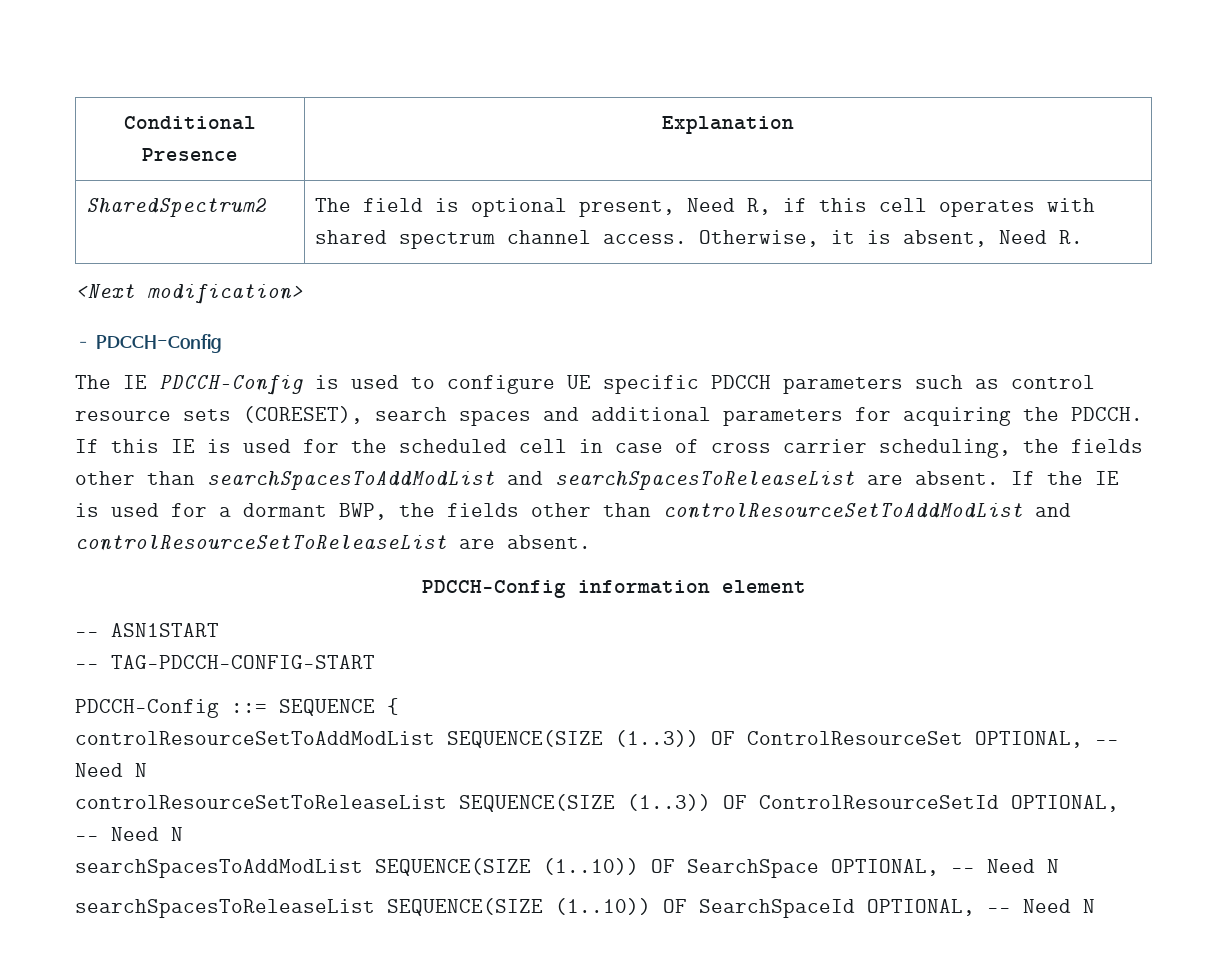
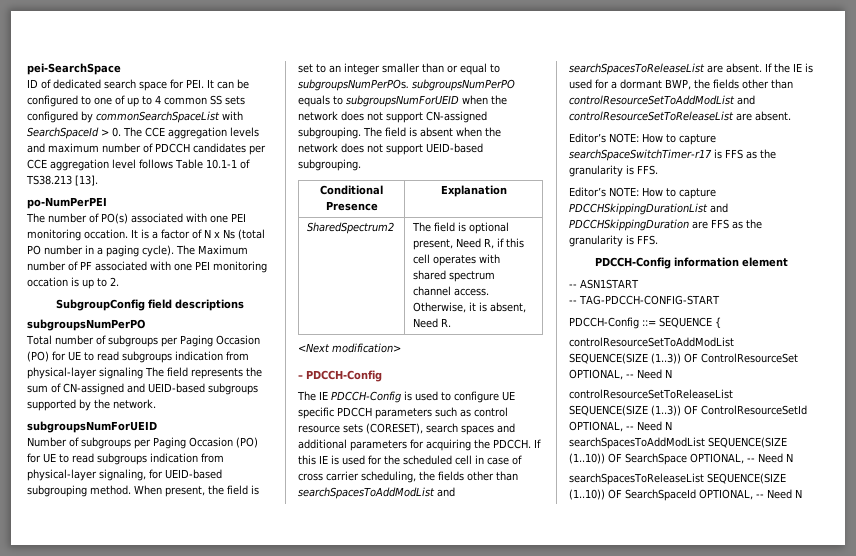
+ pei-SearchSpace
+ ID of dedicated search space for PEI. It can be configured to one of up to 4 common SS sets configured by commonSearchSpaceList with SearchSpaceId > 0. The CCE aggregation levels and maximum number of PDCCH candidates per CCE aggregation level follows Table 10.1-1 of TS38.213 [13].
+ po-NumPerPEI
+ The number of PO(s) associated with one PEI monitoring occation. It is a factor of N x Ns (total PO number in a paging cycle). The Maximum number of PF associated with one PEI monitoring occation is up to 2.
+ SubgroupConfig field descriptions
+ subgroupsNumPerPO
+ Total number of subgroups per Paging Occasion (PO) for UE to read subgroups indication from physical-layer signaling The field represents the sum of CN-assigned and UEID-based subgroups supported by the network.
+ subgroupsNumForUEID
+ Number of subgroups per Paging Occasion (PO) for UE to read subgroups indication from physical-layer signaling, for UEID-based subgrouping method. When present, the field is set to an integer smaller than or equal to subgroupsNumPerPOs. subgroupsNumPerPO equals to subgroupsNumForUEID when the network does not support CN-assigned subgrouping. The field is absent when the network does not support UEID-based subgrouping.
+ Editor’s NOTE: How to capture searchSpaceSwitchTimer-r17 is FFS as the granularity is FFS.
+ Editor’s NOTE: How to capture PDCCHSkippingDurationList and PDCCHSkippingDuration are FFS as the granularity is FFS.

